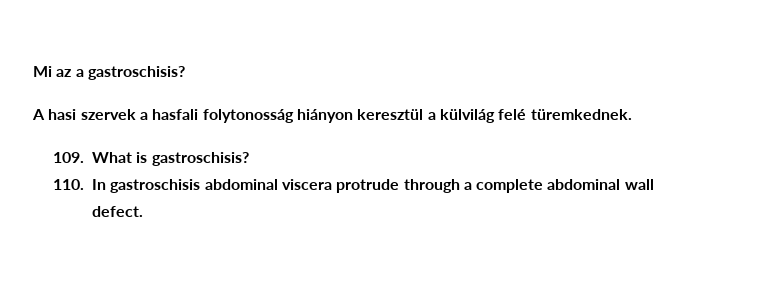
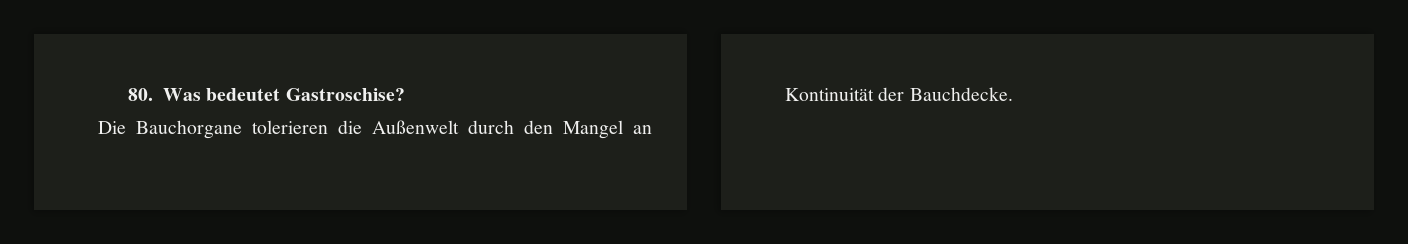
- Mi az a gastroschisis?
- A hasi szervek a hasfali folytonosság hiányon keresztül a külvilág felé türemkednek.
- 109. What is gastroschisis?
- 110. In gastroschisis abdominal viscera protrude through a complete abdominal wall defect.
+ 80. Was bedeutet Gastroschise?
+ Die Bauchorgane tolerieren die Außenwelt durch den Mangel an Kontinuität der Bauchdecke.

